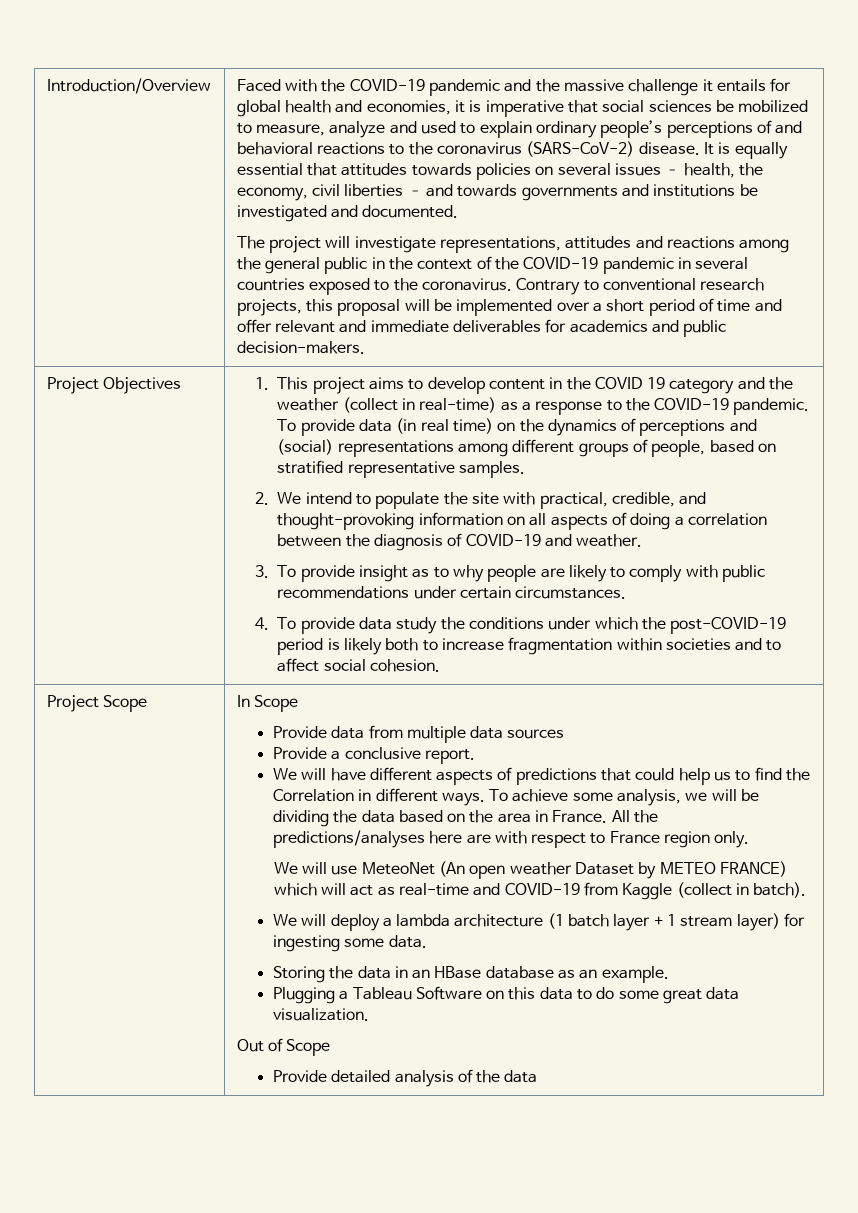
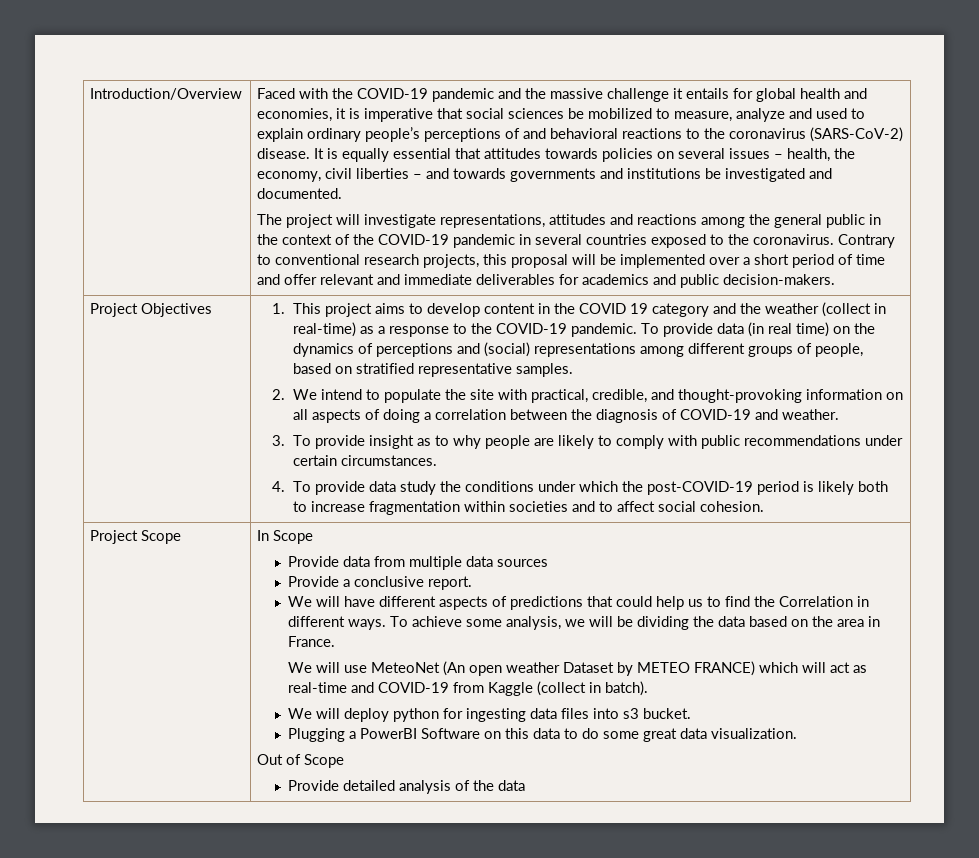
- All the predictions/analyses here are with respect to France region only.
- We will deploy a lambda architecture (1 batch layer + 1 stream layer) for ingesting some data.
- Storing the data in an HBase database as an example.
+ We will deploy python for ingesting data files into s3 bucket.
- Plugging a Tableau Software on this data to do some great data visualization.
+ Plugging a PowerBI Software on this data to do some great data visualization.

